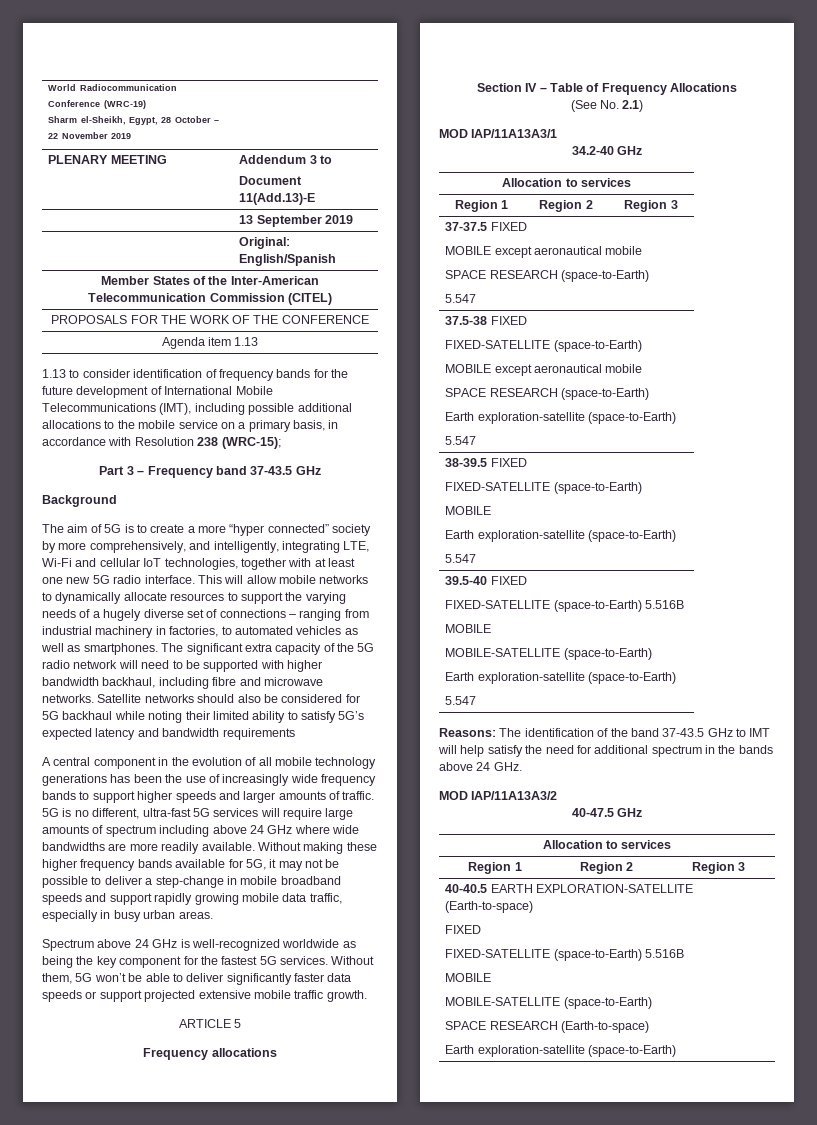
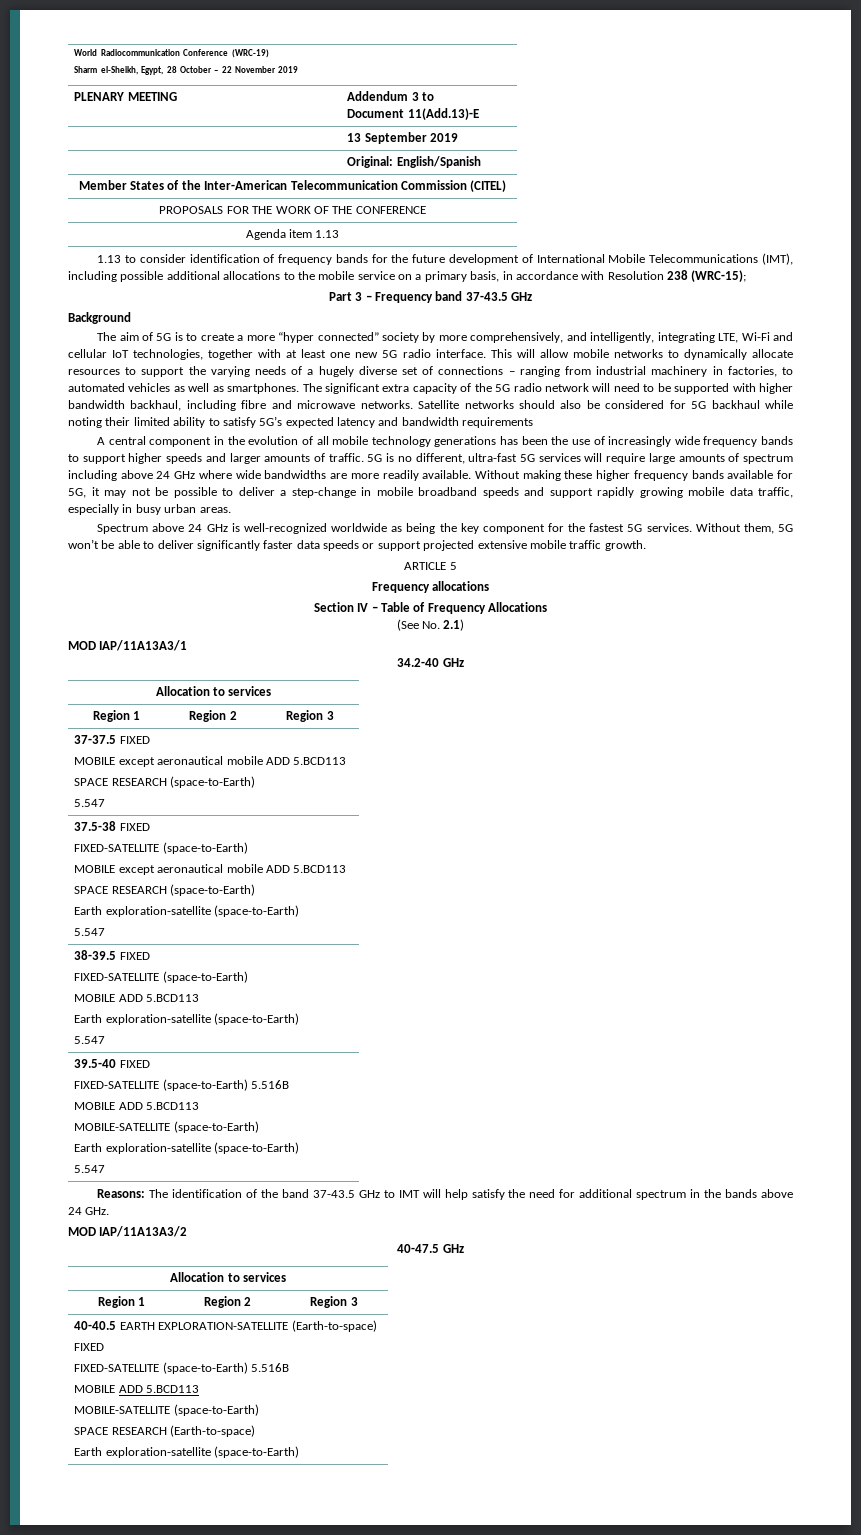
  37-37.5 FIXED
- MOBILE except aeronautical mobile
+ MOBILE except aeronautical mobile ADD 5.BCD113
  37.5-38 FIXED
  FIXED-SATELLITE (space-to-Earth)
- MOBILE except aeronautical mobile
+ MOBILE except aeronautical mobile ADD 5.BCD113
  38-39.5 FIXED
  FIXED-SATELLITE (space-to-Earth)
- MOBILE
+ MOBILE ADD 5.BCD113
  39.5-40 FIXED
  FIXED-SATELLITE (space-to-Earth) 5.516B
- MOBILE
+ MOBILE ADD 5.BCD113
  40-40.5 EARTH EXPLORATION-SATELLITE (Earth-to-space)
  FIXED
  FIXED-SATELLITE (space-to-Earth) 5.516B
- MOBILE
+ MOBILE ADD 5.BCD113

